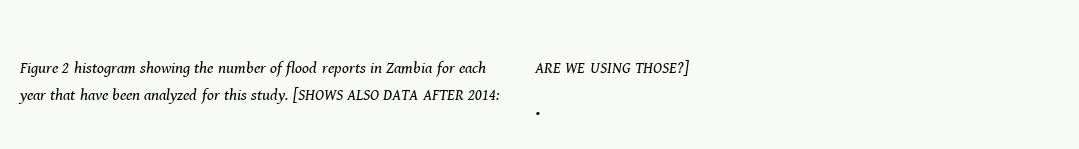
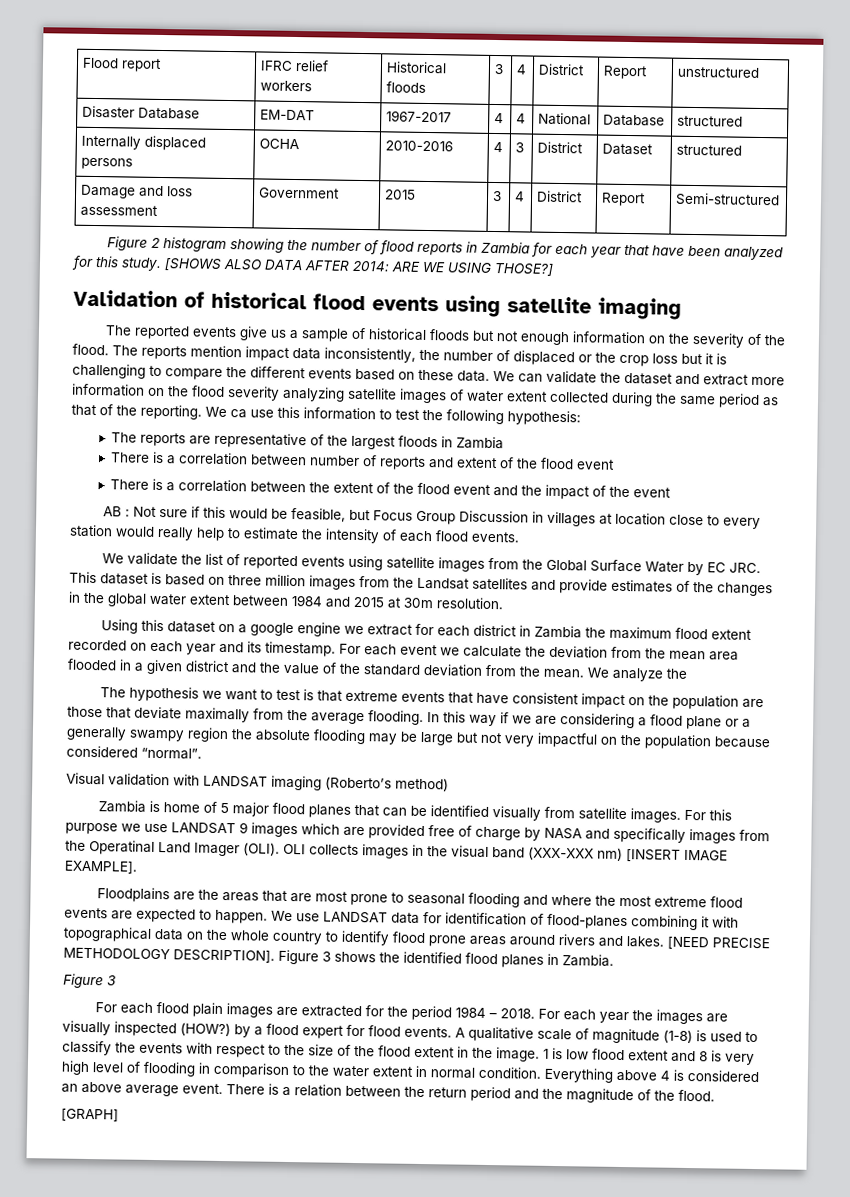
+ Flood report | IFRC relief workers | Historical floods | 3 | 4 | District | Report | unstructured
+ Disaster Database | EM-DAT | 1967-2017 | 4 | 4 | National | Database | structured
+ Internally displaced persons | OCHA | 2010-2016 | 4 | 3 | District | Dataset | structured
+ Damage and loss assessment | Government | 2015 | 3 | 4 | District | Report | Semi-structured
- .
+ Validation of historical flood events using satellite imaging
+ The reported events give us a sample of historical floods but not enough information on the severity of the flood. The reports mention impact data inconsistently, the number of displaced or the crop loss but it is challenging to compare the different events based on these data. We can validate the dataset and extract more information on the flood severity analyzing satellite images of water extent collected during the same period as that of the reporting. We ca use this information to test the following hypothesis:
+ The reports are representative of the largest floods in Zambia
+ There is a correlation between number of reports and extent of the flood event
+ There is a correlation between the extent of the flood event and the impact of the event
+ AB : Not sure if this would be feasible, but Focus Group Discussion in villages at location close to every station would really help to estimate the intensity of each flood events.
+ We validate the list of reported events using satellite images from the Global Surface Water by EC JRC. This dataset is based on three million images from the Landsat satellites and provide estimates of the changes in the global water extent between 1984 and 2015 at 30m resolution.
+ Using this dataset on a google engine we extract for each district in Zambia the maximum flood extent recorded on each year and its timestamp. For each event we calculate the deviation from the mean area flooded in a given district and the value of the standard deviation from the mean. We analyze the
+ The hypothesis we want to test is that extreme events that have consistent impact on the population are those that deviate maximally from the average flooding. In this way if we are considering a flood plane or a generally swampy region the absolute flooding may be large but not very impactful on the population because considered “normal”.
+ Visual validation with LANDSAT imaging (Roberto’s method)
+ Zambia is home of 5 major flood planes that can be identified visually from satellite images. For this purpose we use LANDSAT 9 images which are provided free of charge by NASA and specifically images from the Operatinal Land Imager (OLI). OLI collects images in the visual band (XXX-XXX nm) [INSERT IMAGE EXAMPLE].
+ Floodplains are the areas that are most prone to seasonal flooding and where the most extreme flood events are expected to happen. We use LANDSAT data for identification of flood-planes combining it with topographical data on the whole country to identify flood prone areas around rivers and lakes. [NEED PRECISE METHODOLOGY DESCRIPTION]. Figure 3 shows the identified flood planes in Zambia.
+ Figure 3
+ For each flood plain images are extracted for the period 1984 – 2018. For each year the images are visually inspected (HOW?) by a flood expert for flood events. A qualitative scale of magnitude (1-8) is used to classify the events with respect to the size of the flood extent in the image. 1 is low flood extent and 8 is very high level of flooding in comparison to the water extent in normal condition. Everything above 4 is considered an above average event. There is a relation between the return period and the magnitude of the flood.
+ [GRAPH]

